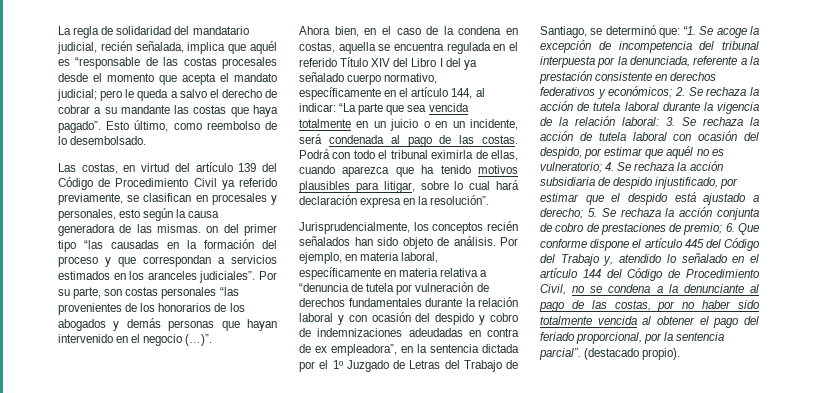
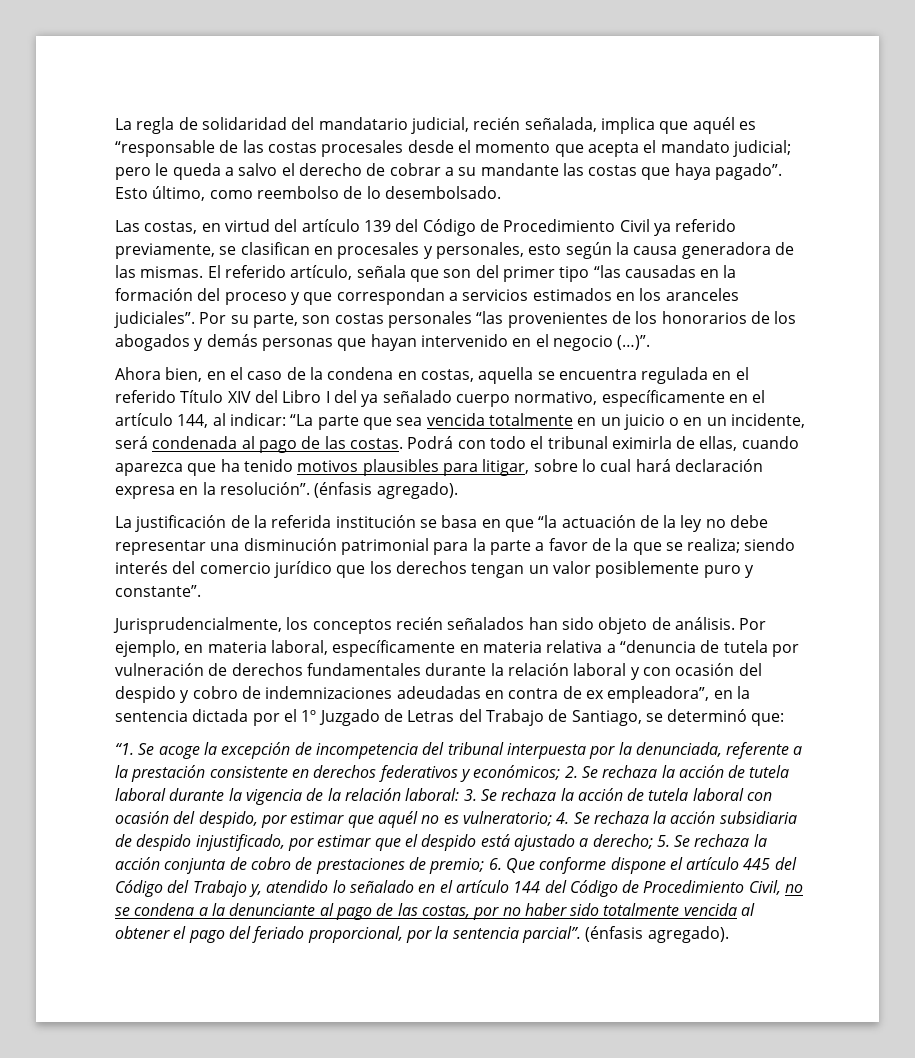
- Las costas, en virtud del artículo 139 del Código de Procedimiento Civil ya referido previamente, se clasifican en procesales y personales, esto según la causa generadora de las mismas. on del primer tipo “las causadas en la formación del proceso y que correspondan a servicios estimados en los aranceles judiciales”.
+ Las costas, en virtud del artículo 139 del Código de Procedimiento Civil ya referido previamente, se clasifican en procesales y personales, esto según la causa generadora de las mismas. El referido artículo, señala que son del primer tipo “las causadas en la formación del proceso y que correspondan a servicios estimados en los aranceles judiciales”.
- Podrá con todo el tribunal eximirla de ellas, cuando aparezca que ha tenido motivos plausibles para litigar, sobre lo cual hará declaración expresa en la resolución”.
+ Podrá con todo el tribunal eximirla de ellas, cuando aparezca que ha tenido motivos plausibles para litigar, sobre lo cual hará declaración expresa en la resolución”. (énfasis agregado).
+ La justificación de la referida institución se basa en que “la actuación de la ley no debe representar una disminución patrimonial para la parte a favor de la que se realiza; siendo interés del comercio jurídico que los derechos tengan un valor posiblemente puro y constante”.
- Por ejemplo, en materia laboral, específicamente en materia relativa a “denuncia de tutela por vulneración de derechos fundamentales durante la relación laboral y con ocasión del despido y cobro de indemnizaciones adeudadas en contra de ex empleadora”, en la sentencia dictada por el 1º Juzgado de Letras del Trabajo de Santiago, se determinó que: “1. Se acoge la excepción de incompetencia del tribunal interpuesta por la denunciada, referente a la prestación consistente en derechos federativos y económicos;
+ Por ejemplo, en materia laboral, específicamente en materia relativa a “denuncia de tutela por vulneración de derechos fundamentales durante la relación laboral y con ocasión del despido y cobro de indemnizaciones adeudadas en contra de ex empleadora”, en la sentencia dictada por el 1º Juzgado de Letras del Trabajo de Santiago, se determinó que:
+ “1. Se acoge la excepción de incompetencia del tribunal interpuesta por la denunciada, referente a la prestación consistente en derechos federativos y económicos;
- 6. Que conforme dispone el artículo 445 del Código del Trabajo y, atendido lo señalado en el artículo 144 del Código de Procedimiento Civil, no se condena a la denunciante al pago de las costas, por no haber sido totalmente vencida al obtener el pago del feriado proporcional, por la sentencia parcial”. (destacado propio).
+ 6. Que conforme dispone el artículo 445 del Código del Trabajo y, atendido lo señalado en el artículo 144 del Código de Procedimiento Civil, no se condena a la denunciante al pago de las costas, por no haber sido totalmente vencida al obtener el pago del feriado proporcional, por la sentencia parcial”. (énfasis agregado).

